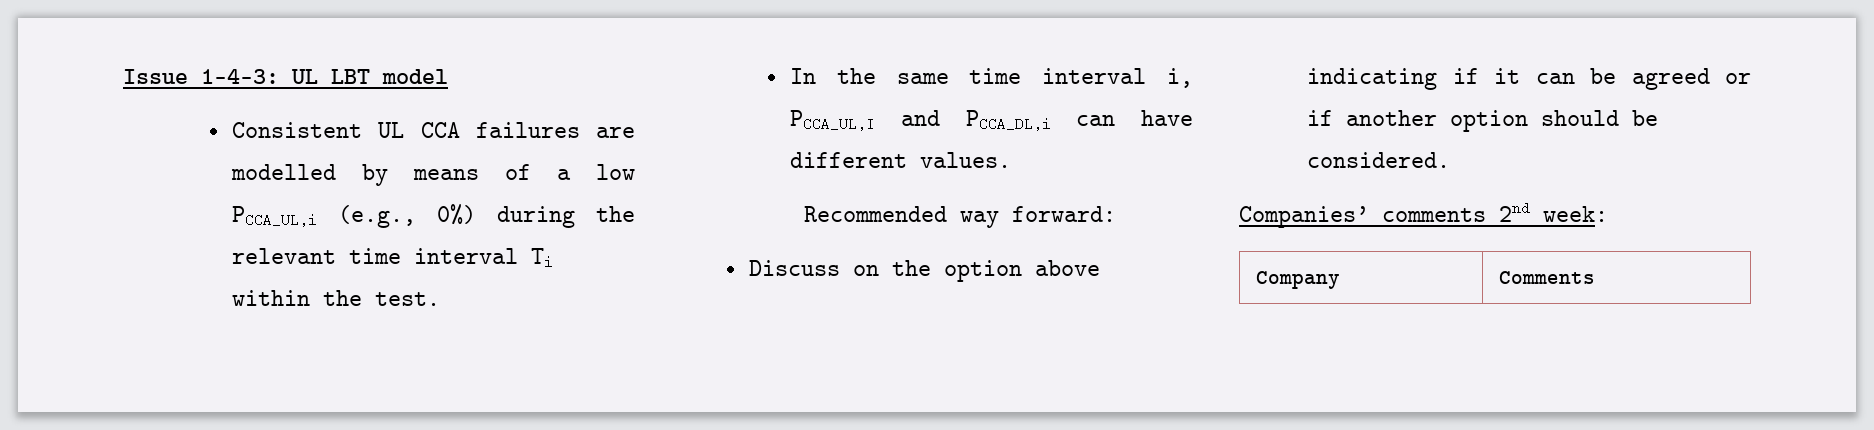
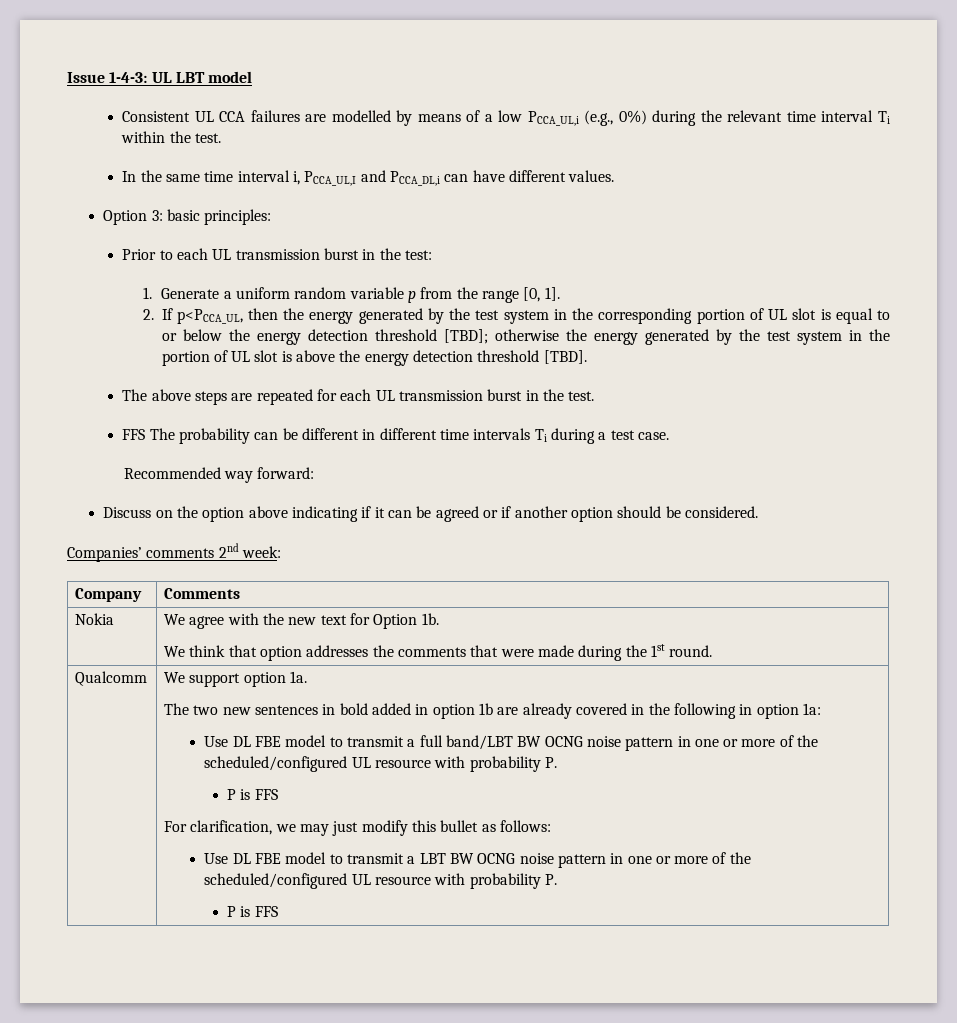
+ Option 3: basic principles:
+ Prior to each UL transmission burst in the test:
+ 1. Generate a uniform random variable p from the range [0, 1].
+ 2. If p<PCCA_UL, then the energy generated by the test system in the corresponding portion of UL slot is equal to or below the energy detection threshold [TBD]; otherwise the energy generated by the test system in the portion of UL slot is above the energy detection threshold [TBD].
+ The above steps are repeated for each UL transmission burst in the test.
+ FFS The probability can be different in different time intervals Ti during a test case.
+ Nokia | We agree with the new text for Option 1b.
+ We think that option addresses the comments that were made during the 1st round.
+ Qualcomm | We support option 1a.
+ The two new sentences in bold added in option 1b are already covered in the following in option 1a:
+ Use DL FBE model to transmit a full band/LBT BW OCNG noise pattern in one or more of the scheduled/configured UL resource with probability P.
+ P is FFS
+ For clarification, we may just modify this bullet as follows:
+ Use DL FBE model to transmit a LBT BW OCNG noise pattern in one or more of the scheduled/configured UL resource with probability P.
+ P is FFS

